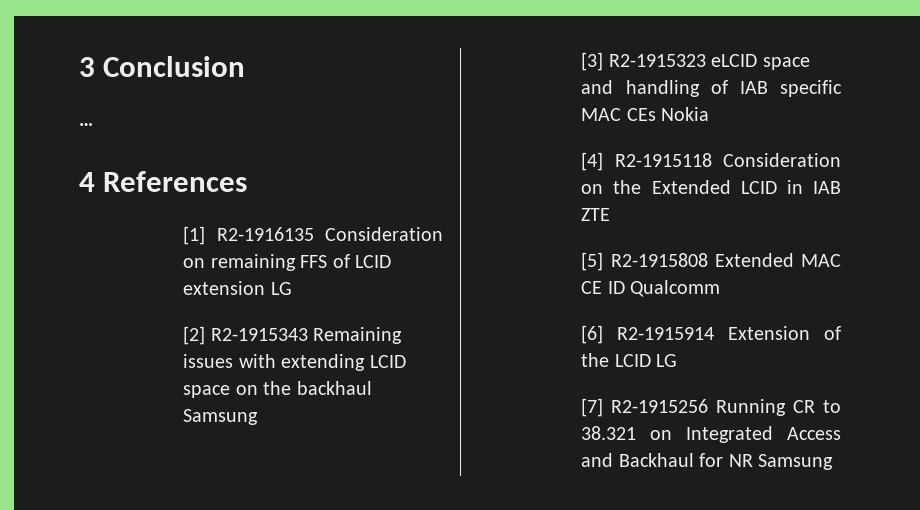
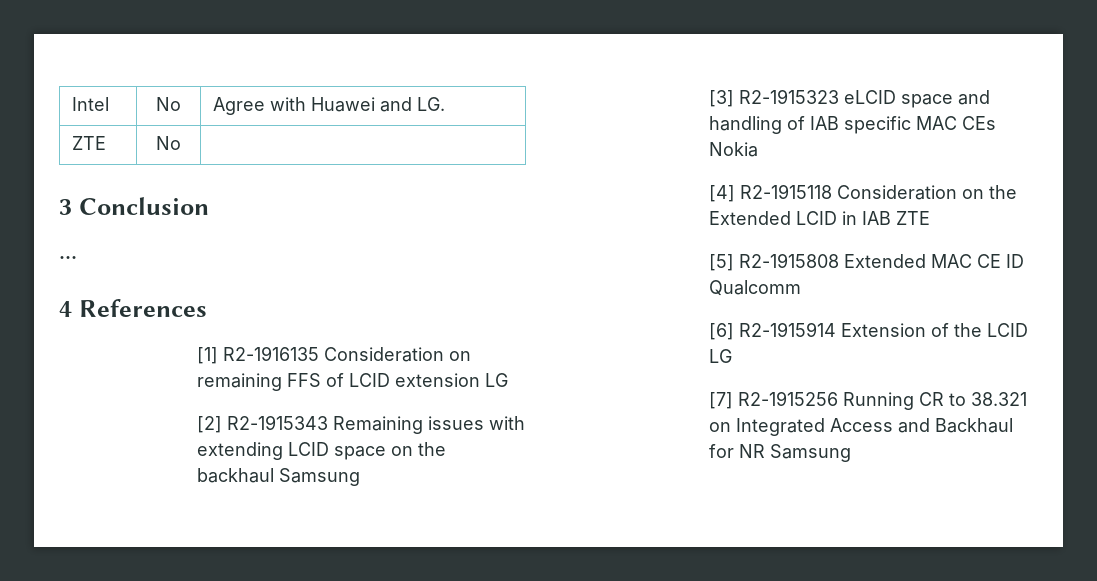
+ Intel | No | Agree with Huawei and LG.
+ ZTE | No |

